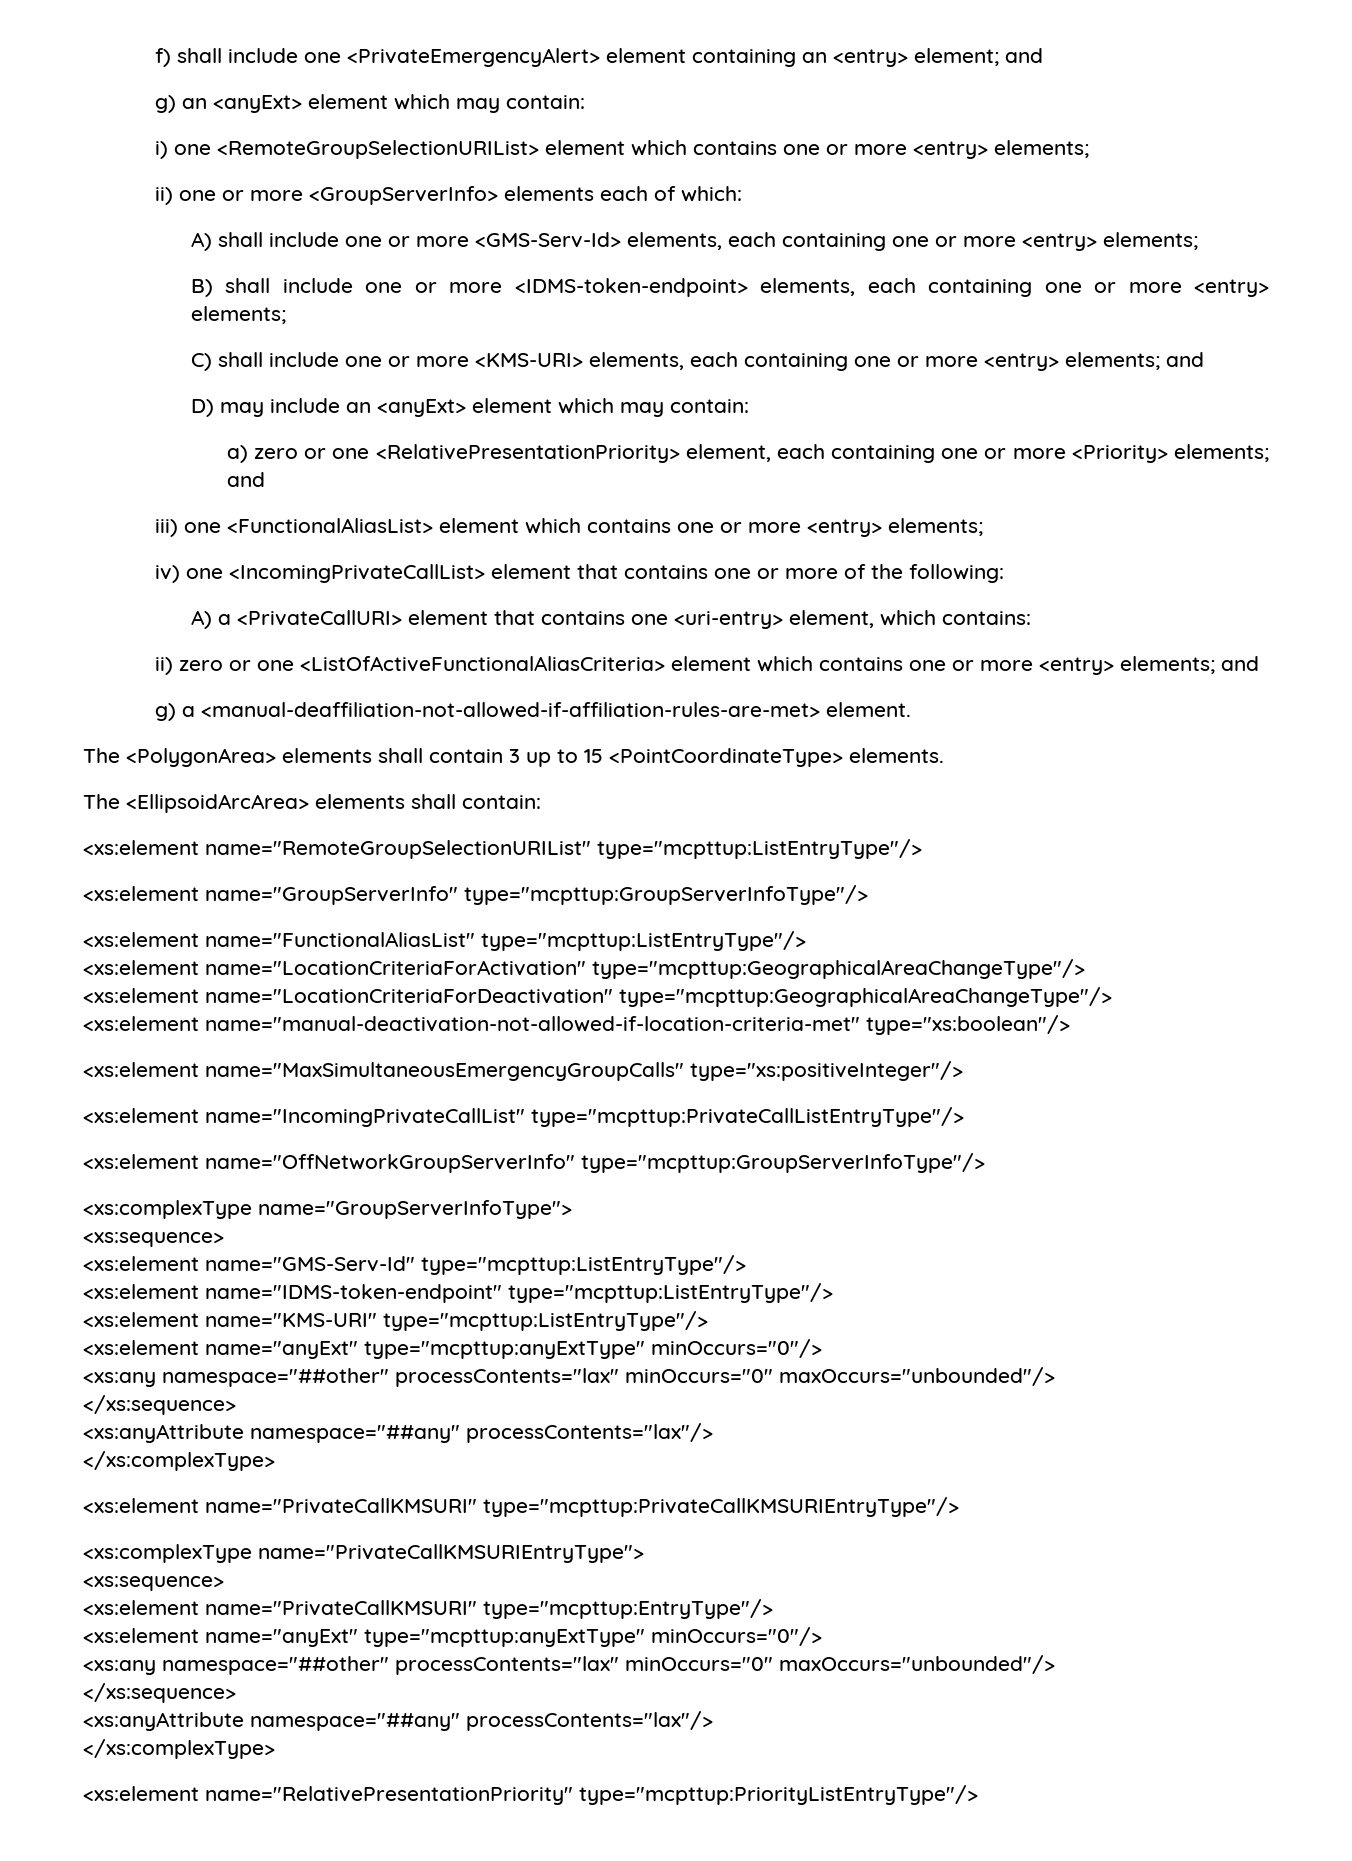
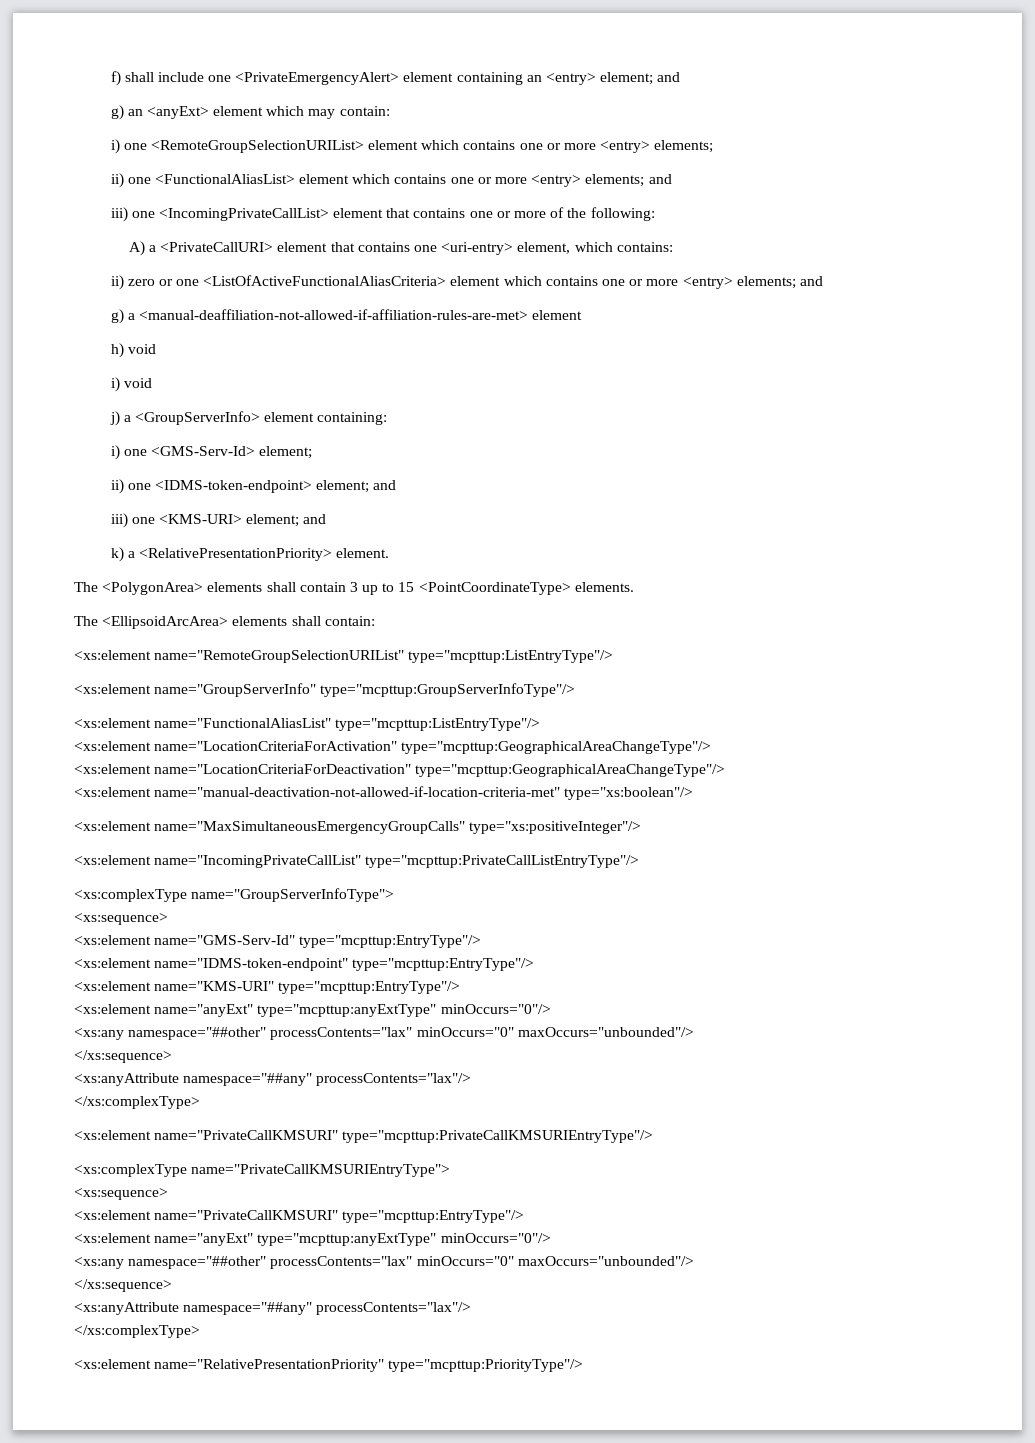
- ii) one or more <GroupServerInfo> elements each of which:
- A) shall include one or more <GMS-Serv-Id> elements, each containing one or more <entry> elements;
- B) shall include one or more <IDMS-token-endpoint> elements, each containing one or more <entry> elements;
- C) shall include one or more <KMS-URI> elements, each containing one or more <entry> elements; and
- D) may include an <anyExt> element which may contain:
- a) zero or one <RelativePresentationPriority> element, each containing one or more <Priority> elements; and
- iii) one <FunctionalAliasList> element which contains one or more <entry> elements;
- iv) one <IncomingPrivateCallList> element that contains one or more of the following:
+ ii) one <FunctionalAliasList> element which contains one or more <entry> elements; and
+ iii) one <IncomingPrivateCallList> element that contains one or more of the following:
- g) a <manual-deaffiliation-not-allowed-if-affiliation-rules-are-met> element.
+ g) a <manual-deaffiliation-not-allowed-if-affiliation-rules-are-met> element
+ h) void
+ i) void
+ j) a <GroupServerInfo> element containing:
+ i) one <GMS-Serv-Id> element;
+ ii) one <IDMS-token-endpoint> element; and
+ iii) one <KMS-URI> element; and
+ k) a <RelativePresentationPriority> element.
- <xs:element name="OffNetworkGroupServerInfo" type="mcpttup:GroupServerInfoType"/>
- <xs:element name="GMS-Serv-Id" type="mcpttup:ListEntryType"/>
+ <xs:element name="GMS-Serv-Id" type="mcpttup:EntryType"/>
- <xs:element name="IDMS-token-endpoint" type="mcpttup:ListEntryType"/>
+ <xs:element name="IDMS-token-endpoint" type="mcpttup:EntryType"/>
- <xs:element name="KMS-URI" type="mcpttup:ListEntryType"/>
+ <xs:element name="KMS-URI" type="mcpttup:EntryType"/>
- <xs:element name="RelativePresentationPriority" type="mcpttup:PriorityListEntryType"/>
+ <xs:element name="RelativePresentationPriority" type="mcpttup:PriorityType"/>

